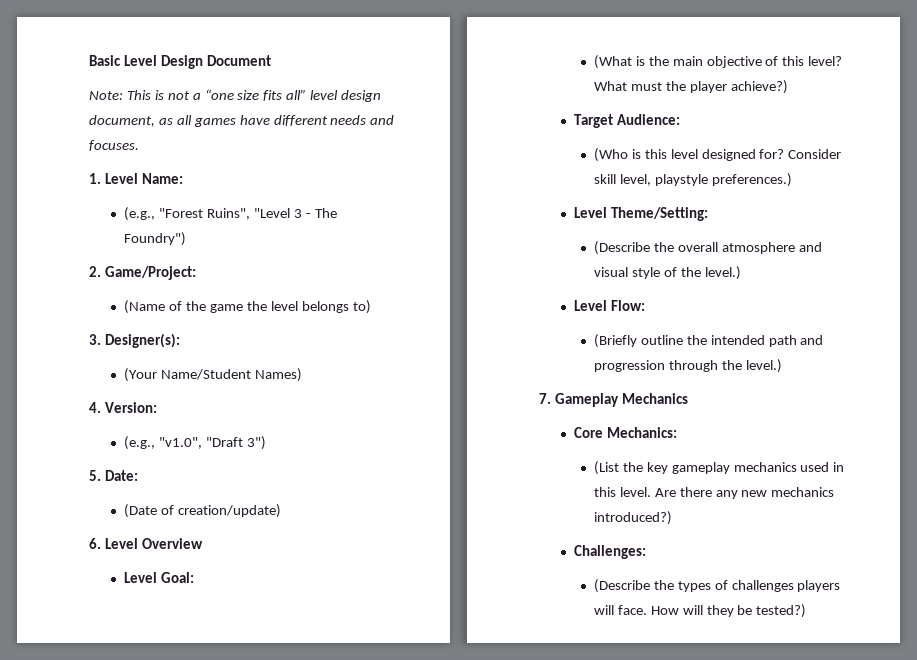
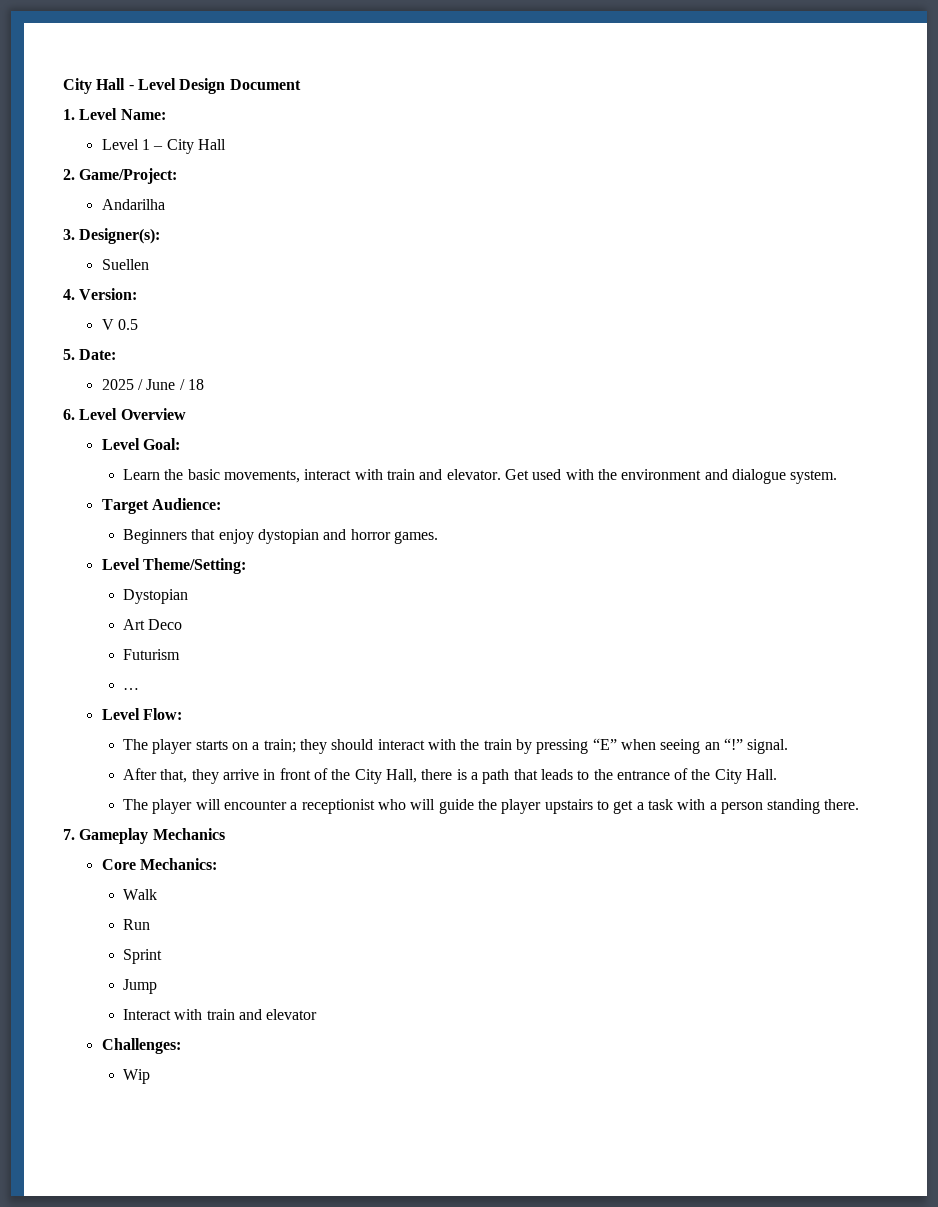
- Basic Level Design Document
+ City Hall - Level Design Document
- Note: This is not a “one size fits all” level design document, as all games have different needs and focuses.
  1. Level Name:
- (e.g., "Forest Ruins", "Level 3 - The Foundry")
+ Level 1 – City Hall
  2. Game/Project:
- (Name of the game the level belongs to)
+ Andarilha
- (Your Name/Student Names)
+ Suellen
- (e.g., "v1.0", "Draft 3")
+ V 0.5
  5. Date:
- (Date of creation/update)
+ 2025 / June / 18
- (What is the main objective of this level? What must the player achieve?)
+ Learn the basic movements, interact with train and elevator. Get used with the environment and dialogue system.
  Target Audience:
- (Who is this level designed for? Consider skill level, playstyle preferences.)
+ Beginners that enjoy dystopian and horror games.
  Level Theme/Setting:
- (Describe the overall atmosphere and visual style of the level.)
+ Dystopian
+ Art Deco
+ Futurism
+ …
  Level Flow:
- (Briefly outline the intended path and progression through the level.)
+ The player starts on a train; they should interact with the train by pressing “E” when seeing an “!” signal.
+ After that, they arrive in front of the City Hall, there is a path that leads to the entrance of the City Hall.
+ The player will encounter a receptionist who will guide the player upstairs to get a task with a person standing there.
- (List the key gameplay mechanics used in this level. Are there any new mechanics introduced?)
+ Walk
+ Run
+ Sprint
+ Jump
+ Interact with train and elevator
  Challenges:
- (Describe the types of challenges players will face. How will they be tested?)
+ Wip

